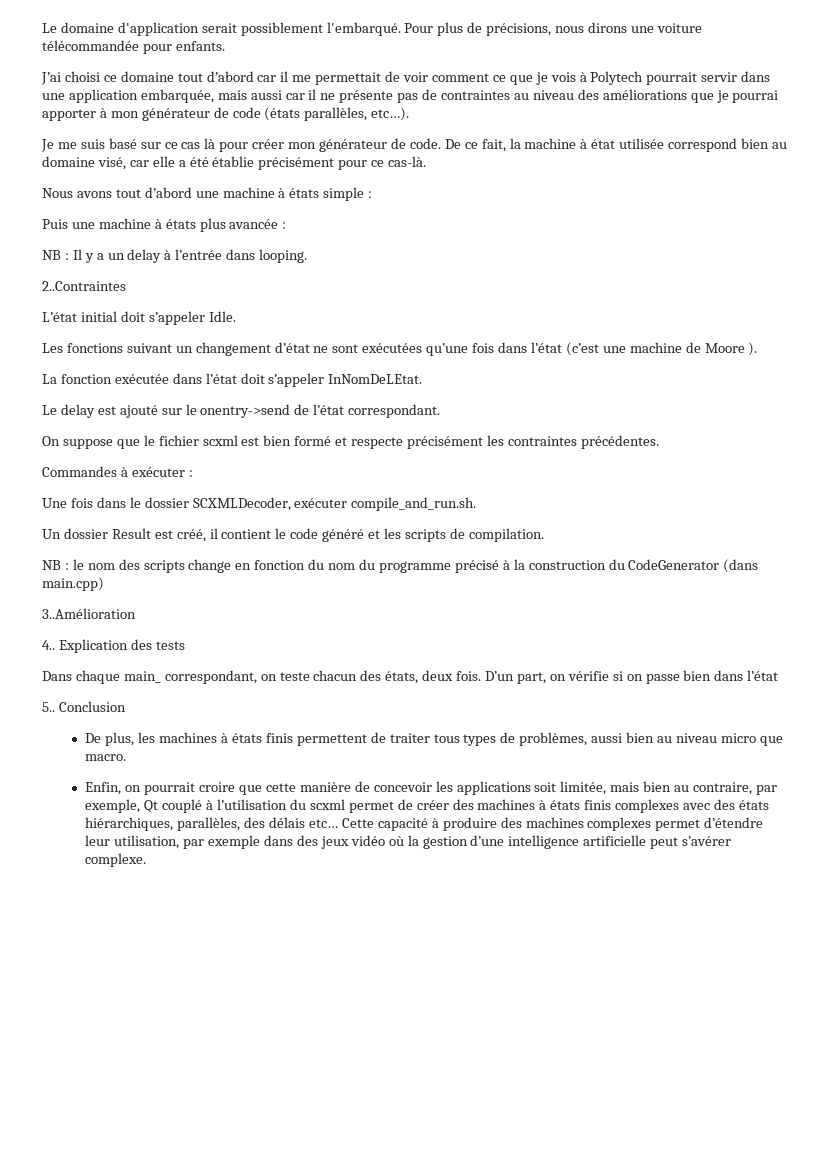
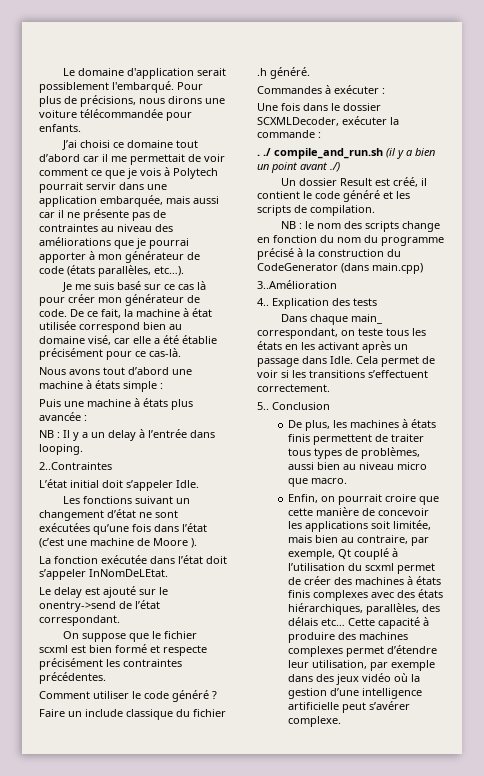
+ Comment utiliser le code généré ?
+ Faire un include classique du fichier .h généré.
- Une fois dans le dossier SCXMLDecoder, exécuter compile_and_run.sh.
+ Une fois dans le dossier SCXMLDecoder, exécuter la commande :
+ . ./ compile_and_run.sh (il y a bien un point avant ./)
- Dans chaque main_ correspondant, on teste chacun des états, deux fois. D’un part, on vérifie si on passe bien dans l’état
+ Dans chaque main_ correspondant, on teste tous les états en les activant après un passage dans Idle. Cela permet de voir si les transitions s’effectuent correctement.

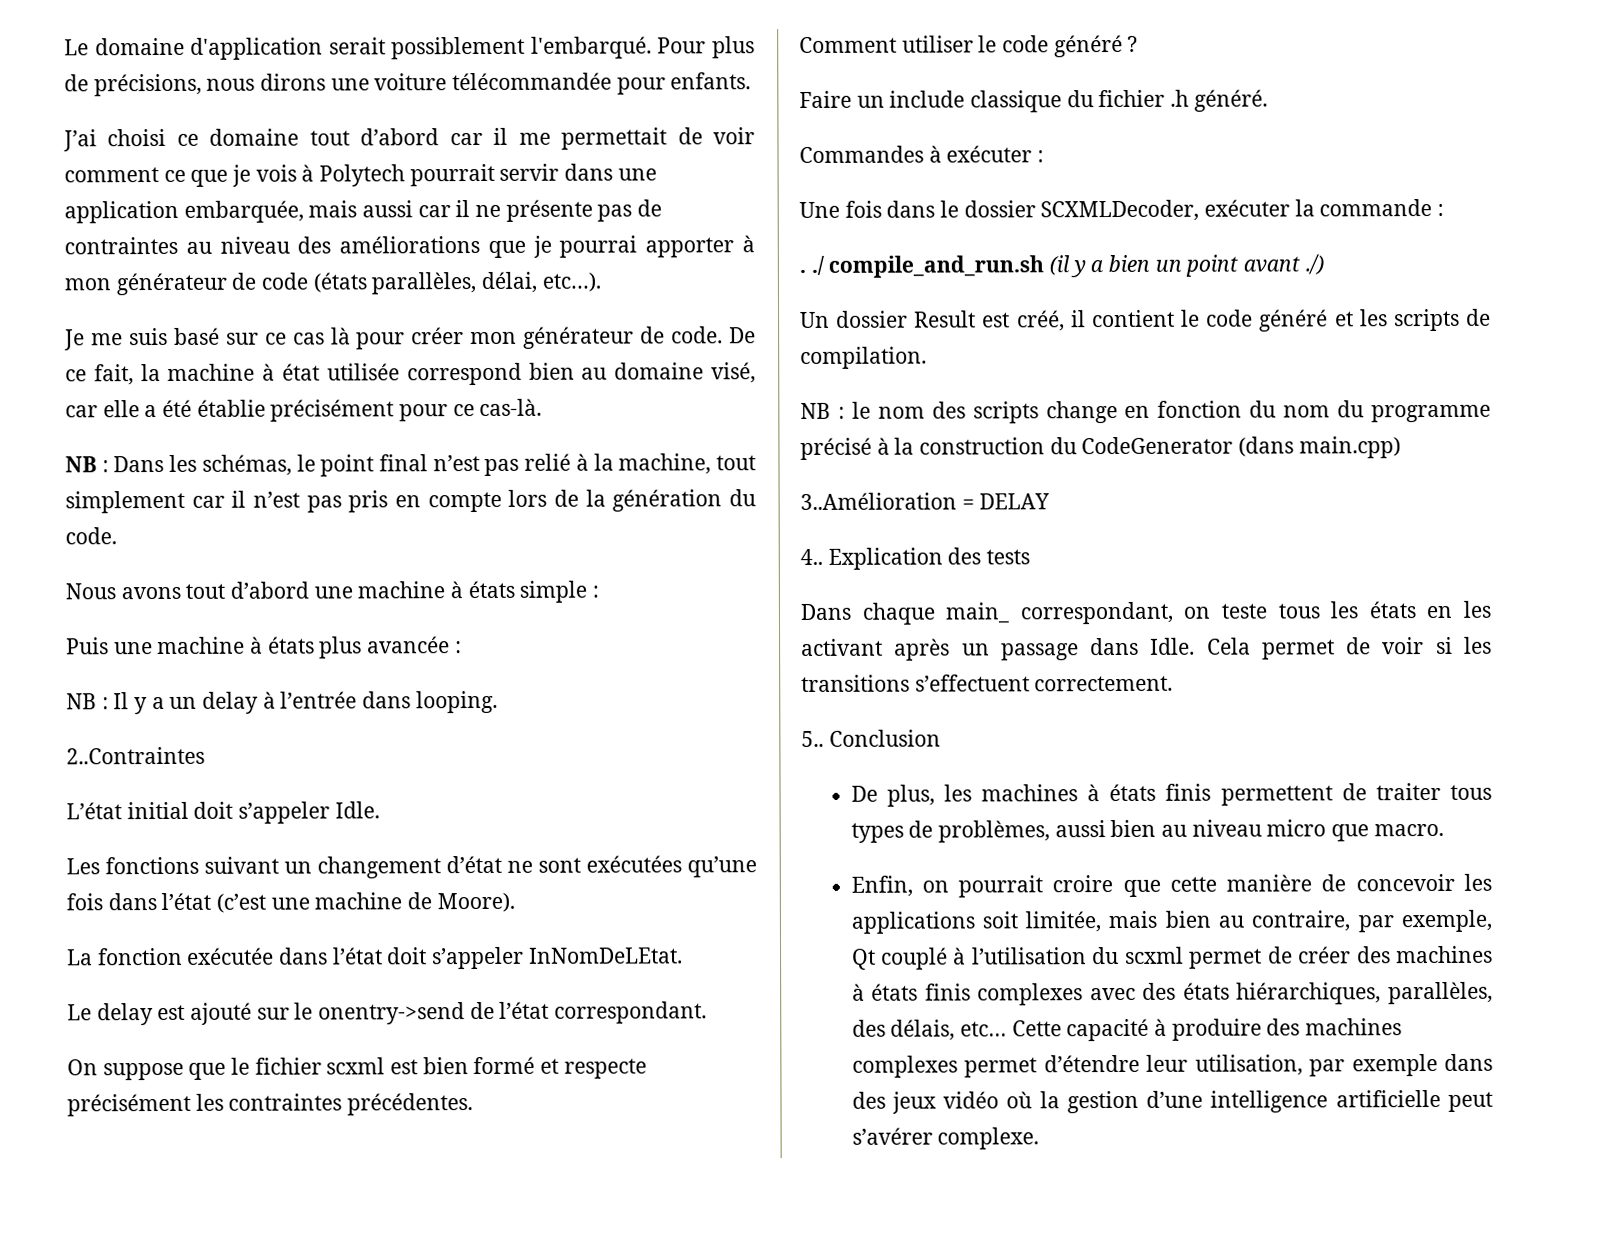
- J’ai choisi ce domaine tout d’abord car il me permettait de voir comment ce que je vois à Polytech pourrait servir dans une application embarquée, mais aussi car il ne présente pas de contraintes au niveau des améliorations que je pourrai apporter à mon générateur de code (états parallèles, etc…).
+ J’ai choisi ce domaine tout d’abord car il me permettait de voir comment ce que je vois à Polytech pourrait servir dans une application embarquée, mais aussi car il ne présente pas de contraintes au niveau des améliorations que je pourrai apporter à mon générateur de code (états parallèles, délai, etc…).
+ NB : Dans les schémas, le point final n’est pas relié à la machine, tout simplement car il n’est pas pris en compte lors de la génération du code.
- Les fonctions suivant un changement d’état ne sont exécutées qu’une fois dans l’état (c’est une machine de Moore ).
+ Les fonctions suivant un changement d’état ne sont exécutées qu’une fois dans l’état (c’est une machine de Moore).
- 3..Amélioration
+ 3..Amélioration = DELAY
- Enfin, on pourrait croire que cette manière de concevoir les applications soit limitée, mais bien au contraire, par exemple, Qt couplé à l’utilisation du scxml permet de créer des machines à états finis complexes avec des états hiérarchiques, parallèles, des délais etc…
+ Enfin, on pourrait croire que cette manière de concevoir les applications soit limitée, mais bien au contraire, par exemple, Qt couplé à l’utilisation du scxml permet de créer des machines à états finis complexes avec des états hiérarchiques, parallèles, des délais, etc…

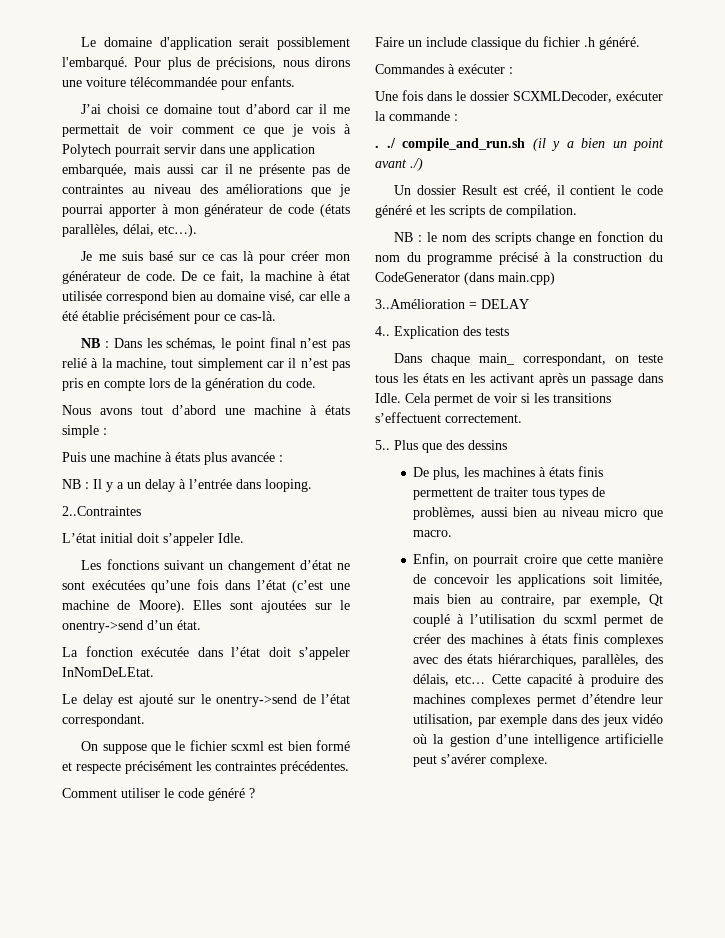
+ Elles sont ajoutées sur le onentry->send d’un état.
- Conclusion
+ Plus que des dessins

